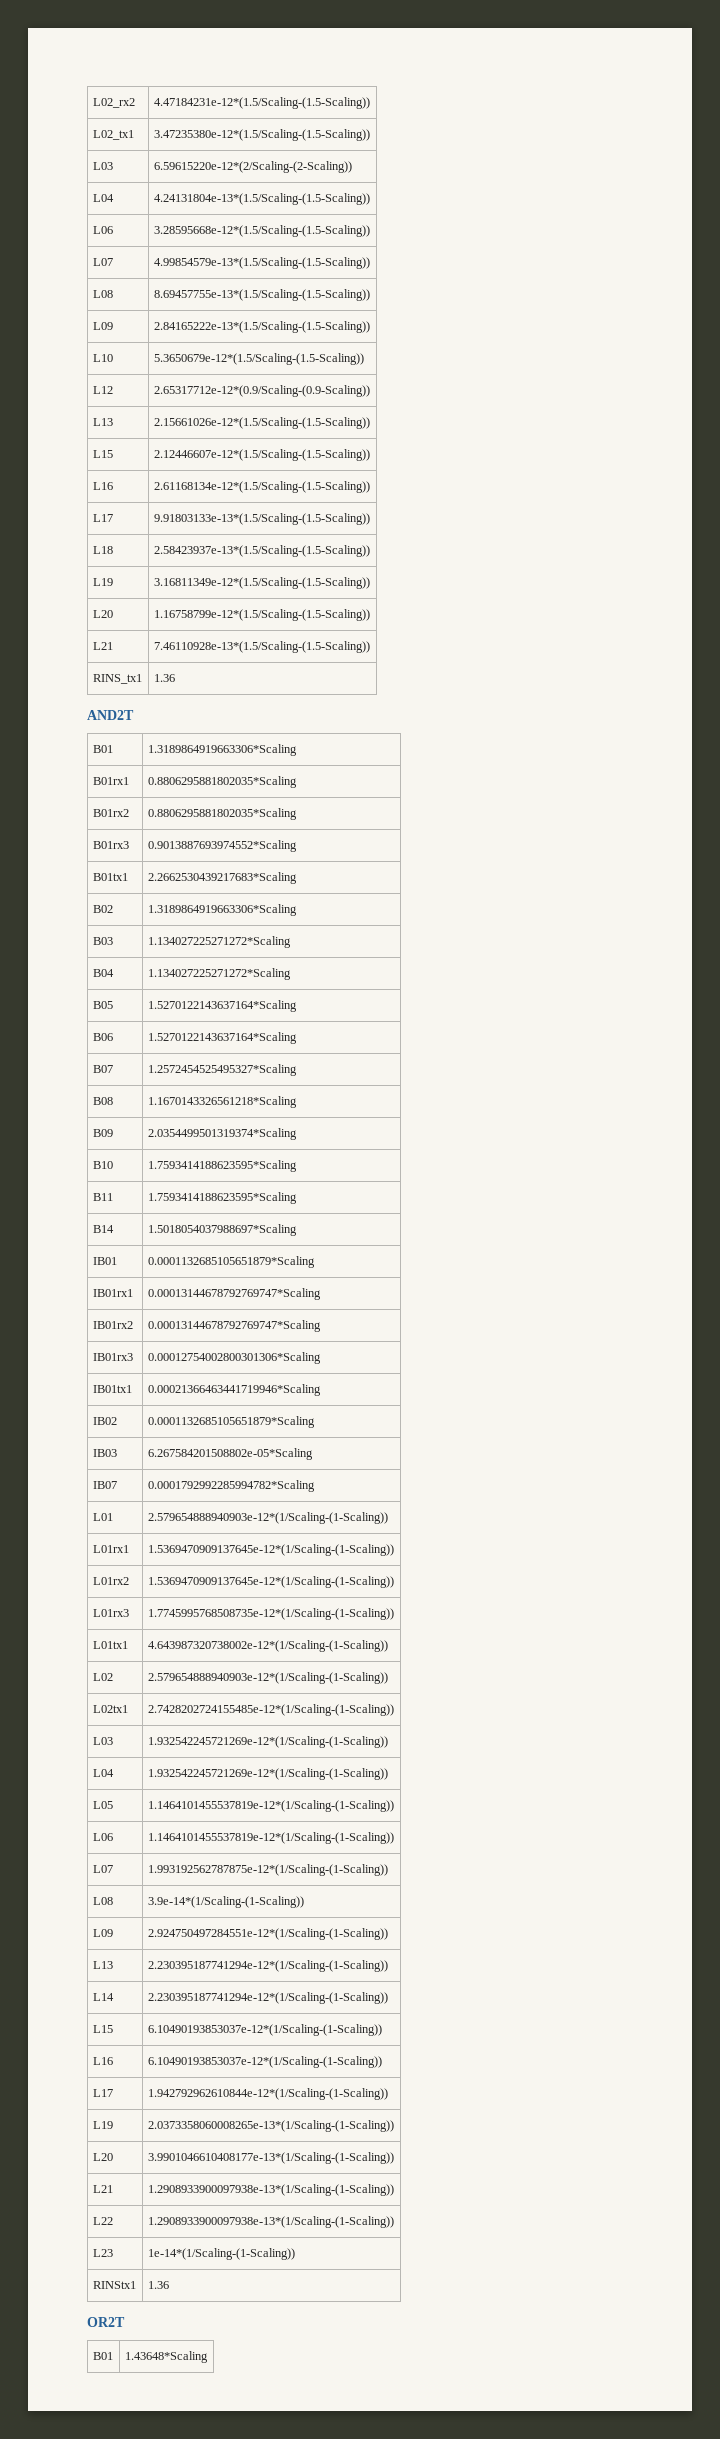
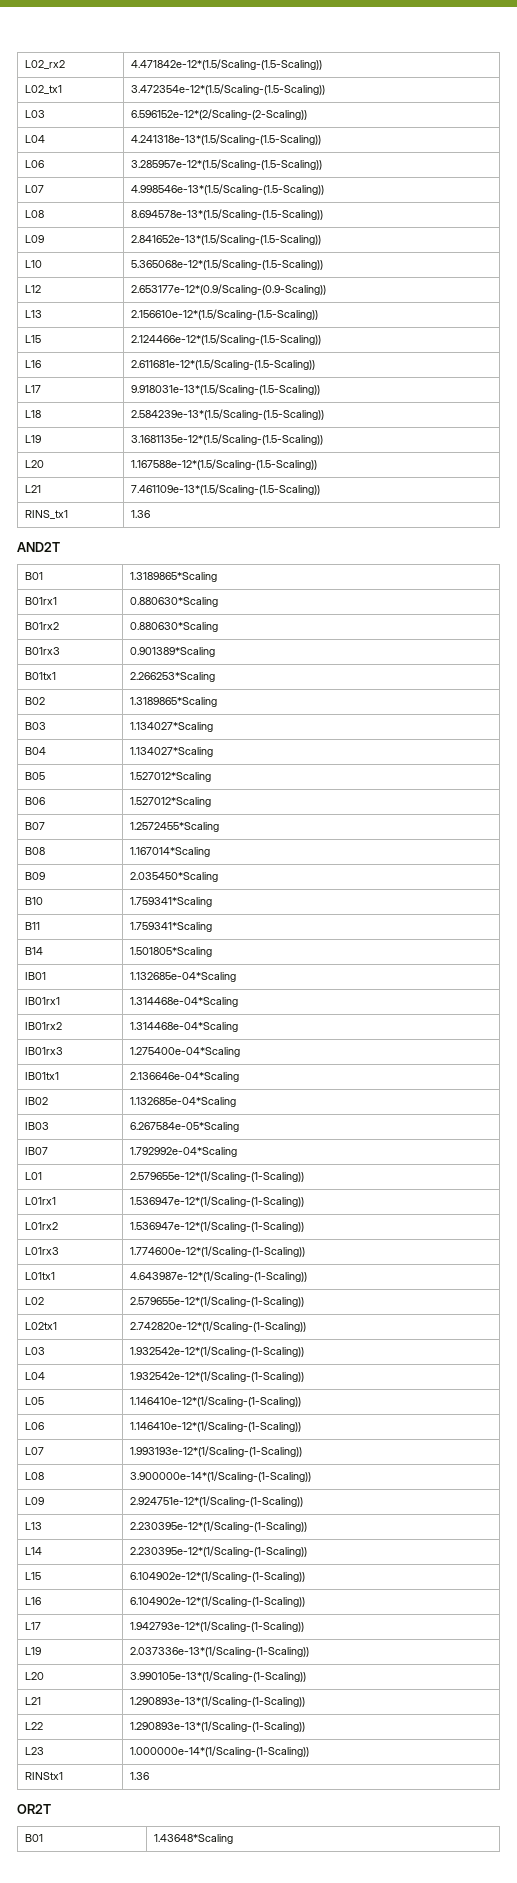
- L02_rx2 | 4.47184231e-12*(1.5/Scaling-(1.5-Scaling))
+ L02_rx2 | 4.471842e-12*(1.5/Scaling-(1.5-Scaling))
- L02_tx1 | 3.47235380e-12*(1.5/Scaling-(1.5-Scaling))
- L03 | 6.59615220e-12*(2/Scaling-(2-Scaling))
- L04 | 4.24131804e-13*(1.5/Scaling-(1.5-Scaling))
- L06 | 3.28595668e-12*(1.5/Scaling-(1.5-Scaling))
- L07 | 4.99854579e-13*(1.5/Scaling-(1.5-Scaling))
- L08 | 8.69457755e-13*(1.5/Scaling-(1.5-Scaling))
- L09 | 2.84165222e-13*(1.5/Scaling-(1.5-Scaling))
+ L02_tx1 | 3.472354e-12*(1.5/Scaling-(1.5-Scaling))
+ L03 | 6.596152e-12*(2/Scaling-(2-Scaling))
+ L04 | 4.241318e-13*(1.5/Scaling-(1.5-Scaling))
+ L06 | 3.285957e-12*(1.5/Scaling-(1.5-Scaling))
+ L07 | 4.998546e-13*(1.5/Scaling-(1.5-Scaling))
+ L08 | 8.694578e-13*(1.5/Scaling-(1.5-Scaling))
+ L09 | 2.841652e-13*(1.5/Scaling-(1.5-Scaling))
- L10 | 5.3650679e-12*(1.5/Scaling-(1.5-Scaling))
+ L10 | 5.365068e-12*(1.5/Scaling-(1.5-Scaling))
- L12 | 2.65317712e-12*(0.9/Scaling-(0.9-Scaling))
- L13 | 2.15661026e-12*(1.5/Scaling-(1.5-Scaling))
- L15 | 2.12446607e-12*(1.5/Scaling-(1.5-Scaling))
- L16 | 2.61168134e-12*(1.5/Scaling-(1.5-Scaling))
- L17 | 9.91803133e-13*(1.5/Scaling-(1.5-Scaling))
+ L12 | 2.653177e-12*(0.9/Scaling-(0.9-Scaling))
+ L13 | 2.156610e-12*(1.5/Scaling-(1.5-Scaling))
+ L15 | 2.124466e-12*(1.5/Scaling-(1.5-Scaling))
+ L16 | 2.611681e-12*(1.5/Scaling-(1.5-Scaling))
+ L17 | 9.918031e-13*(1.5/Scaling-(1.5-Scaling))
- L18 | 2.58423937e-13*(1.5/Scaling-(1.5-Scaling))
- L19 | 3.16811349e-12*(1.5/Scaling-(1.5-Scaling))
- L20 | 1.16758799e-12*(1.5/Scaling-(1.5-Scaling))
- L21 | 7.46110928e-13*(1.5/Scaling-(1.5-Scaling))
+ L18 | 2.584239e-13*(1.5/Scaling-(1.5-Scaling))
+ L19 | 3.1681135e-12*(1.5/Scaling-(1.5-Scaling))
+ L20 | 1.167588e-12*(1.5/Scaling-(1.5-Scaling))
+ L21 | 7.461109e-13*(1.5/Scaling-(1.5-Scaling))
- B01 | 1.3189864919663306*Scaling
+ B01 | 1.3189865*Scaling
- B01rx1 | 0.8806295881802035*Scaling
+ B01rx1 | 0.880630*Scaling
- B01rx2 | 0.8806295881802035*Scaling
+ B01rx2 | 0.880630*Scaling
- B01rx3 | 0.9013887693974552*Scaling
+ B01rx3 | 0.901389*Scaling
- B01tx1 | 2.2662530439217683*Scaling
+ B01tx1 | 2.266253*Scaling
- B02 | 1.3189864919663306*Scaling
+ B02 | 1.3189865*Scaling
- B03 | 1.134027225271272*Scaling
+ B03 | 1.134027*Scaling
- B04 | 1.134027225271272*Scaling
+ B04 | 1.134027*Scaling
- B05 | 1.5270122143637164*Scaling
+ B05 | 1.527012*Scaling
- B06 | 1.5270122143637164*Scaling
+ B06 | 1.527012*Scaling
- B07 | 1.2572454525495327*Scaling
+ B07 | 1.2572455*Scaling
- B08 | 1.1670143326561218*Scaling
+ B08 | 1.167014*Scaling
- B09 | 2.0354499501319374*Scaling
+ B09 | 2.035450*Scaling
- B10 | 1.7593414188623595*Scaling
+ B10 | 1.759341*Scaling
- B11 | 1.7593414188623595*Scaling
+ B11 | 1.759341*Scaling
- B14 | 1.5018054037988697*Scaling
+ B14 | 1.501805*Scaling
- IB01 | 0.0001132685105651879*Scaling
+ IB01 | 1.132685e-04*Scaling
- IB01rx1 | 0.00013144678792769747*Scaling
+ IB01rx1 | 1.314468e-04*Scaling
- IB01rx2 | 0.00013144678792769747*Scaling
+ IB01rx2 | 1.314468e-04*Scaling
- IB01rx3 | 0.00012754002800301306*Scaling
+ IB01rx3 | 1.275400e-04*Scaling
- IB01tx1 | 0.00021366463441719946*Scaling
+ IB01tx1 | 2.136646e-04*Scaling
- IB02 | 0.0001132685105651879*Scaling
+ IB02 | 1.132685e-04*Scaling
- IB03 | 6.267584201508802e-05*Scaling
+ IB03 | 6.267584e-05*Scaling
- IB07 | 0.0001792992285994782*Scaling
+ IB07 | 1.792992e-04*Scaling
- L01 | 2.579654888940903e-12*(1/Scaling-(1-Scaling))
+ L01 | 2.579655e-12*(1/Scaling-(1-Scaling))
- L01rx1 | 1.5369470909137645e-12*(1/Scaling-(1-Scaling))
+ L01rx1 | 1.536947e-12*(1/Scaling-(1-Scaling))
- L01rx2 | 1.5369470909137645e-12*(1/Scaling-(1-Scaling))
+ L01rx2 | 1.536947e-12*(1/Scaling-(1-Scaling))
- L01rx3 | 1.7745995768508735e-12*(1/Scaling-(1-Scaling))
+ L01rx3 | 1.774600e-12*(1/Scaling-(1-Scaling))
- L01tx1 | 4.643987320738002e-12*(1/Scaling-(1-Scaling))
+ L01tx1 | 4.643987e-12*(1/Scaling-(1-Scaling))
- L02 | 2.579654888940903e-12*(1/Scaling-(1-Scaling))
+ L02 | 2.579655e-12*(1/Scaling-(1-Scaling))
- L02tx1 | 2.7428202724155485e-12*(1/Scaling-(1-Scaling))
- L03 | 1.932542245721269e-12*(1/Scaling-(1-Scaling))
- L04 | 1.932542245721269e-12*(1/Scaling-(1-Scaling))
+ L02tx1 | 2.742820e-12*(1/Scaling-(1-Scaling))
+ L03 | 1.932542e-12*(1/Scaling-(1-Scaling))
+ L04 | 1.932542e-12*(1/Scaling-(1-Scaling))
- L05 | 1.1464101455537819e-12*(1/Scaling-(1-Scaling))
- L06 | 1.1464101455537819e-12*(1/Scaling-(1-Scaling))
- L07 | 1.993192562787875e-12*(1/Scaling-(1-Scaling))
- L08 | 3.9e-14*(1/Scaling-(1-Scaling))
- L09 | 2.924750497284551e-12*(1/Scaling-(1-Scaling))
- L13 | 2.230395187741294e-12*(1/Scaling-(1-Scaling))
+ L05 | 1.146410e-12*(1/Scaling-(1-Scaling))
+ L06 | 1.146410e-12*(1/Scaling-(1-Scaling))
+ L07 | 1.993193e-12*(1/Scaling-(1-Scaling))
+ L08 | 3.900000e-14*(1/Scaling-(1-Scaling))
+ L09 | 2.924751e-12*(1/Scaling-(1-Scaling))
+ L13 | 2.230395e-12*(1/Scaling-(1-Scaling))
- L14 | 2.230395187741294e-12*(1/Scaling-(1-Scaling))
- L15 | 6.10490193853037e-12*(1/Scaling-(1-Scaling))
- L16 | 6.10490193853037e-12*(1/Scaling-(1-Scaling))
- L17 | 1.942792962610844e-12*(1/Scaling-(1-Scaling))
- L19 | 2.0373358060008265e-13*(1/Scaling-(1-Scaling))
- L20 | 3.9901046610408177e-13*(1/Scaling-(1-Scaling))
- L21 | 1.2908933900097938e-13*(1/Scaling-(1-Scaling))
+ L14 | 2.230395e-12*(1/Scaling-(1-Scaling))
+ L15 | 6.104902e-12*(1/Scaling-(1-Scaling))
+ L16 | 6.104902e-12*(1/Scaling-(1-Scaling))
+ L17 | 1.942793e-12*(1/Scaling-(1-Scaling))
+ L19 | 2.037336e-13*(1/Scaling-(1-Scaling))
+ L20 | 3.990105e-13*(1/Scaling-(1-Scaling))
+ L21 | 1.290893e-13*(1/Scaling-(1-Scaling))
- L22 | 1.2908933900097938e-13*(1/Scaling-(1-Scaling))
+ L22 | 1.290893e-13*(1/Scaling-(1-Scaling))
- L23 | 1e-14*(1/Scaling-(1-Scaling))
+ L23 | 1.000000e-14*(1/Scaling-(1-Scaling))

